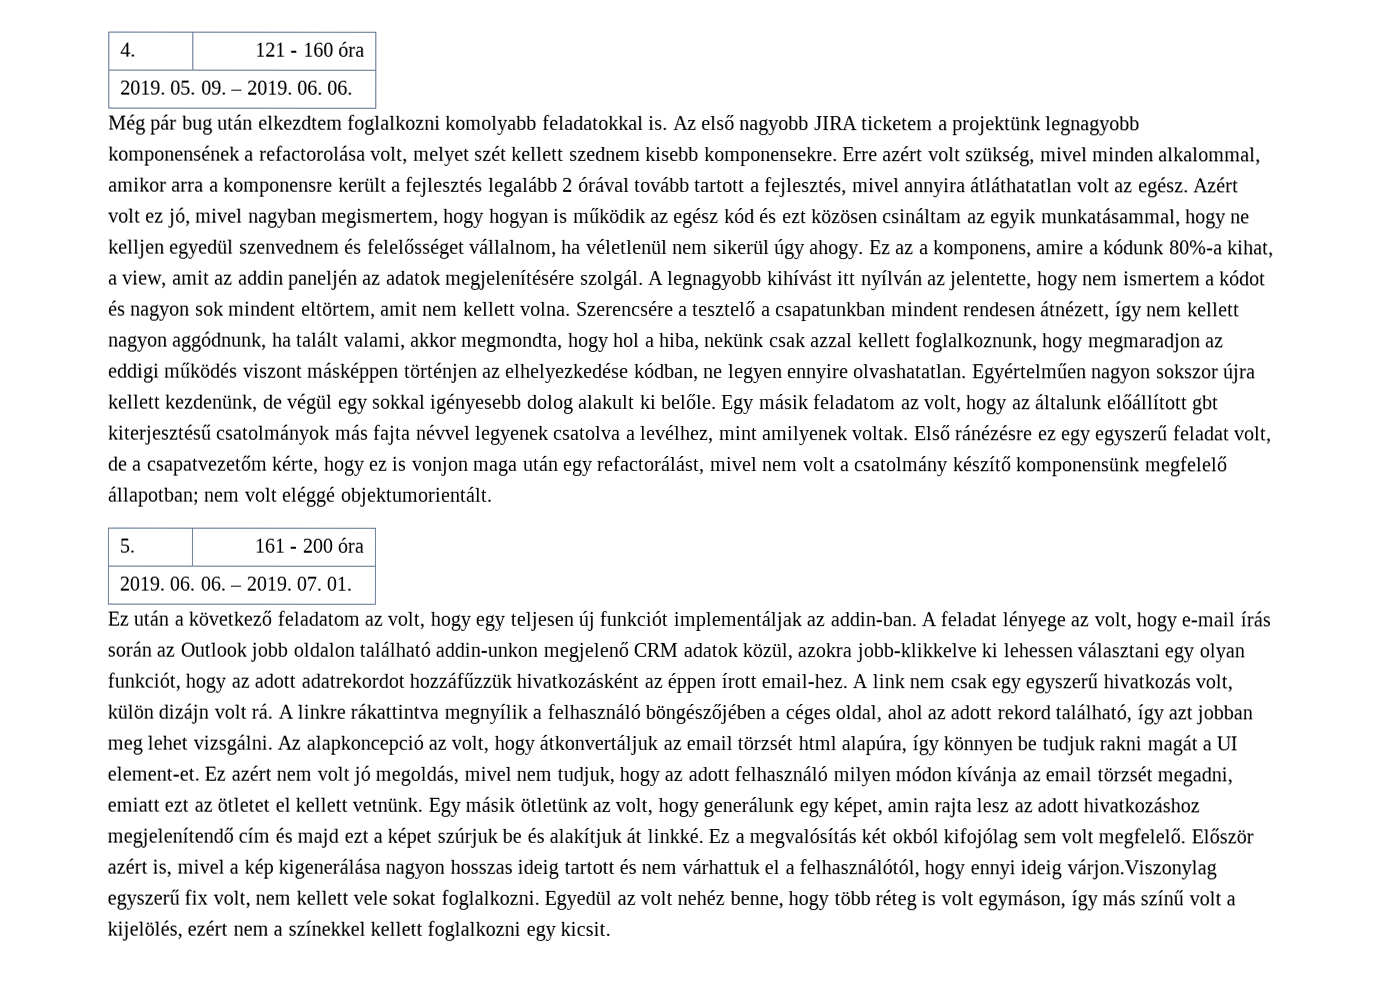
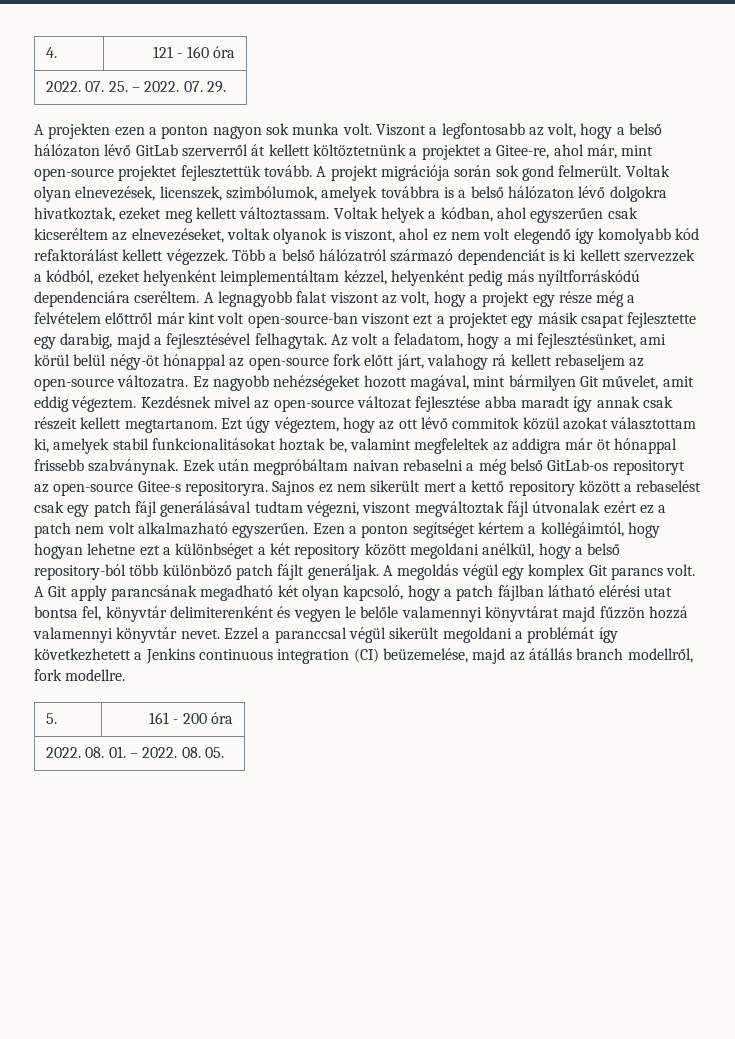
- 2019. 05. 09. – 2019. 06. 06.
- Még pár bug után elkezdtem foglalkozni komolyabb feladatokkal is. Az első nagyobb JIRA ticketem a projektünk legnagyobb komponensének a refactorolása volt, melyet szét kellett szednem kisebb komponensekre. Erre azért volt szükség, mivel minden alkalommal, amikor arra a komponensre került a fejlesztés legalább 2 órával tovább tartott a fejlesztés, mivel annyira átláthatatlan volt az egész. Azért volt ez jó, mivel nagyban megismertem, hogy hogyan is működik az egész kód és ezt közösen csináltam az egyik munkatásammal, hogy ne kelljen egyedül szenvednem és felelősséget vállalnom, ha véletlenül nem sikerül úgy ahogy. Ez az a komponens, amire a kódunk 80%-a kihat, a view, amit az addin paneljén az adatok megjelenítésére szolgál. A legnagyobb kihívást itt nyílván az jelentette, hogy nem ismertem a kódot és nagyon sok mindent eltörtem, amit nem kellett volna. Szerencsére a tesztelő a csapatunkban mindent rendesen átnézett, így nem kellett nagyon aggódnunk, ha talált valami, akkor megmondta, hogy hol a hiba, nekünk csak azzal kellett foglalkoznunk, hogy megmaradjon az eddigi működés viszont másképpen történjen az elhelyezkedése kódban, ne legyen ennyire olvashatatlan. Egyértelműen nagyon sokszor újra kellett kezdenünk, de végül egy sokkal igényesebb dolog alakult ki belőle. Egy másik feladatom az volt, hogy az általunk előállított gbt kiterjesztésű csatolmányok más fajta névvel legyenek csatolva a levélhez, mint amilyenek voltak. Első ránézésre ez egy egyszerű feladat volt, de a csapatvezetőm kérte, hogy ez is vonjon maga után egy refactorálást, mivel nem volt a csatolmány készítő komponensünk megfelelő állapotban; nem volt eléggé objektumorientált.
+ 2022. 07. 25. – 2022. 07. 29.
+ A projekten ezen a ponton nagyon sok munka volt. Viszont a legfontosabb az volt, hogy a belső hálózaton lévő GitLab szerverről át kellett költöztetnünk a projektet a Gitee-re, ahol már, mint open-source projektet fejlesztettük tovább. A projekt migrációja során sok gond felmerült. Voltak olyan elnevezések, licenszek, szimbólumok, amelyek továbbra is a belső hálózaton lévő dolgokra hivatkoztak, ezeket meg kellett változtassam. Voltak helyek a kódban, ahol egyszerűen csak kicseréltem az elnevezéseket, voltak olyanok is viszont, ahol ez nem volt elegendő így komolyabb kód refaktorálást kellett végezzek. Több a belső hálózatról származó dependenciát is ki kellett szervezzek a kódból, ezeket helyenként leimplementáltam kézzel, helyenként pedig más nyíltforráskódú dependenciára cseréltem. A legnagyobb falat viszont az volt, hogy a projekt egy része még a felvételem előttről már kint volt open-source-ban viszont ezt a projektet egy másik csapat fejlesztette egy darabig, majd a fejlesztésével felhagytak. Az volt a feladatom, hogy a mi fejlesztésünket, ami körül belül négy-öt hónappal az open-source fork előtt járt, valahogy rá kellett rebaseljem az open-source változatra. Ez nagyobb nehézségeket hozott magával, mint bármilyen Git művelet, amit eddig végeztem. Kezdésnek mivel az open-source változat fejlesztése abba maradt így annak csak részeit kellett megtartanom. Ezt úgy végeztem, hogy az ott lévő commitok közül azokat választottam ki, amelyek stabil funkcionalitásokat hoztak be, valamint megfeleltek az addigra már öt hónappal frissebb szabványnak. Ezek után megpróbáltam naivan rebaselni a még belső GitLab-os repositoryt az open-source Gitee-s repositoryra. Sajnos ez nem sikerült mert a kettő repository között a rebaselést csak egy patch fájl generálásával tudtam végezni, viszont megváltoztak fájl útvonalak ezért ez a patch nem volt alkalmazható egyszerűen. Ezen a ponton segítséget kértem a kollégáimtól, hogy hogyan lehetne ezt a különbséget a két repository között megoldani anélkül, hogy a belső repository-ból több különböző patch fájlt generáljak. A megoldás végül egy komplex Git parancs volt. A Git apply parancsának megadható két olyan kapcsoló, hogy a patch fájlban látható elérési utat bontsa fel, könyvtár delimiterenként és vegyen le belőle valamennyi könyvtárat majd fűzzön hozzá valamennyi könyvtár nevet. Ezzel a paranccsal végül sikerült megoldani a problémát így következhetett a Jenkins continuous integration (CI) beüzemelése, majd az átállás branch modellről, fork modellre.
- 2019. 06. 06. – 2019. 07. 01.
- Ez után a következő feladatom az volt, hogy egy teljesen új funkciót implementáljak az addin-ban. A feladat lényege az volt, hogy e-mail írás során az Outlook jobb oldalon található addin-unkon megjelenő CRM adatok közül, azokra jobb-klikkelve ki lehessen választani egy olyan funkciót, hogy az adott adatrekordot hozzáfűzzük hivatkozásként az éppen írott email-hez. A link nem csak egy egyszerű hivatkozás volt, külön dizájn volt rá. A linkre rákattintva megnyílik a felhasználó böngészőjében a céges oldal, ahol az adott rekord található, így azt jobban meg lehet vizsgálni. Az alapkoncepció az volt, hogy átkonvertáljuk az email törzsét html alapúra, így könnyen be tudjuk rakni magát a UI element-et. Ez azért nem volt jó megoldás, mivel nem tudjuk, hogy az adott felhasználó milyen módon kívánja az email törzsét megadni, emiatt ezt az ötletet el kellett vetnünk. Egy másik ötletünk az volt, hogy generálunk egy képet, amin rajta lesz az adott hivatkozáshoz megjelenítendő cím és majd ezt a képet szúrjuk be és alakítjuk át linkké. Ez a megvalósítás két okból kifojólag sem volt megfelelő. Először azért is, mivel a kép kigenerálása nagyon hosszas ideig tartott és nem várhattuk el a felhasználótól, hogy ennyi ideig várjon.Viszonylag egyszerű fix volt, nem kellett vele sokat foglalkozni. Egyedül az volt nehéz benne, hogy több réteg is volt egymáson, így más színű volt a kijelölés, ezért nem a színekkel kellett foglalkozni egy kicsit.
+ 2022. 08. 01. – 2022. 08. 05.

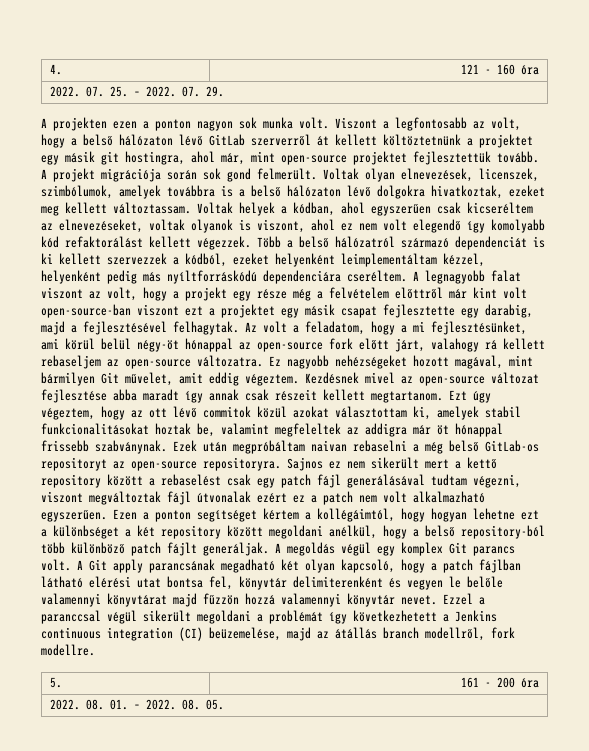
- Viszont a legfontosabb az volt, hogy a belső hálózaton lévő GitLab szerverről át kellett költöztetnünk a projektet a Gitee-re, ahol már, mint open-source projektet fejlesztettük tovább.
+ Viszont a legfontosabb az volt, hogy a belső hálózaton lévő GitLab szerverről át kellett költöztetnünk a projektet egy másik git hostingra, ahol már, mint open-source projektet fejlesztettük tovább.
- Ezek után megpróbáltam naivan rebaselni a még belső GitLab-os repositoryt az open-source Gitee-s repositoryra.
+ Ezek után megpróbáltam naivan rebaselni a még belső GitLab-os repositoryt az open-source repositoryra.

